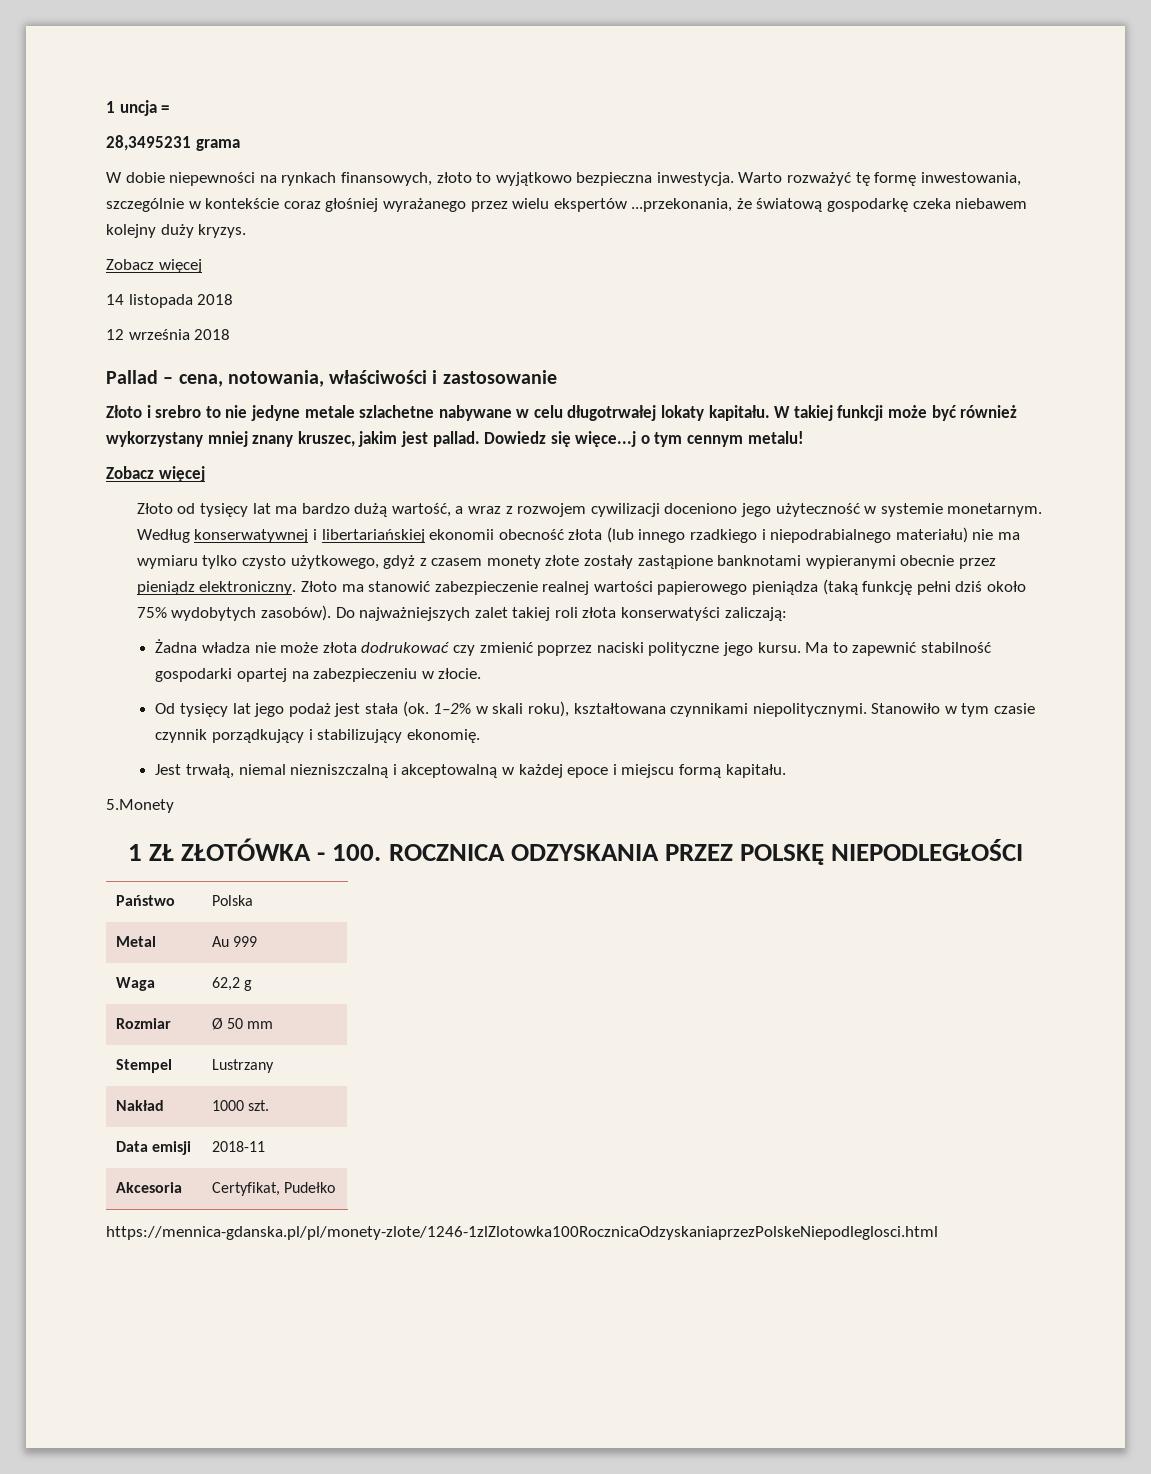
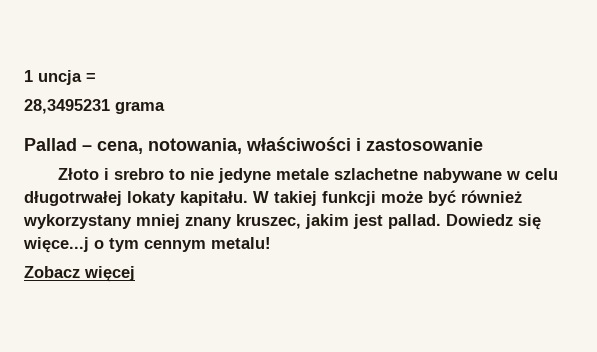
- W dobie niepewności na rynkach finansowych, złoto to wyjątkowo bezpieczna inwestycja. Warto rozważyć tę formę inwestowania, szczególnie w kontekście coraz głośniej wyrażanego przez wielu ekspertów ...przekonania, że światową gospodarkę czeka niebawem kolejny duży kryzys.
- Zobacz więcej
- 14 listopada 2018
- 12 września 2018
- Złoto od tysięcy lat ma bardzo dużą wartość, a wraz z rozwojem cywilizacji doceniono jego użyteczność w systemie monetarnym. Według konserwatywnej i libertariańskiej ekonomii obecność złota (lub innego rzadkiego i niepodrabialnego materiału) nie ma wymiaru tylko czysto użytkowego, gdyż z czasem monety złote zostały zastąpione banknotami wypieranymi obecnie przez pieniądz elektroniczny. Złoto ma stanowić zabezpieczenie realnej wartości papierowego pieniądza (taką funkcję pełni dziś około 75% wydobytych zasobów). Do najważniejszych zalet takiej roli złota konserwatyści zaliczają:
- Żadna władza nie może złota dodrukować czy zmienić poprzez naciski polityczne jego kursu. Ma to zapewnić stabilność gospodarki opartej na zabezpieczeniu w złocie.
- Od tysięcy lat jego podaż jest stała (ok. 1–2% w skali roku), kształtowana czynnikami niepolitycznymi. Stanowiło w tym czasie czynnik porządkujący i stabilizujący ekonomię.
- Jest trwałą, niemal niezniszczalną i akceptowalną w każdej epoce i miejscu formą kapitału.
- 5.Monety
- 1 ZŁ ZŁOTÓWKA - 100. ROCZNICA ODZYSKANIA PRZEZ POLSKĘ NIEPODLEGŁOŚCI
- Państwo | Polska
- Metal | Au 999
- Waga | 62,2 g
- Rozmiar | Ø 50 mm
- Stempel | Lustrzany
- Nakład | 1000 szt.
- Data emisji | 2018-11
- Akcesoria | Certyfikat, Pudełko
- https://mennica-gdanska.pl/pl/monety-zlote/1246-1zlZlotowka100RocznicaOdzyskaniaprzezPolskeNiepodleglosci.html

